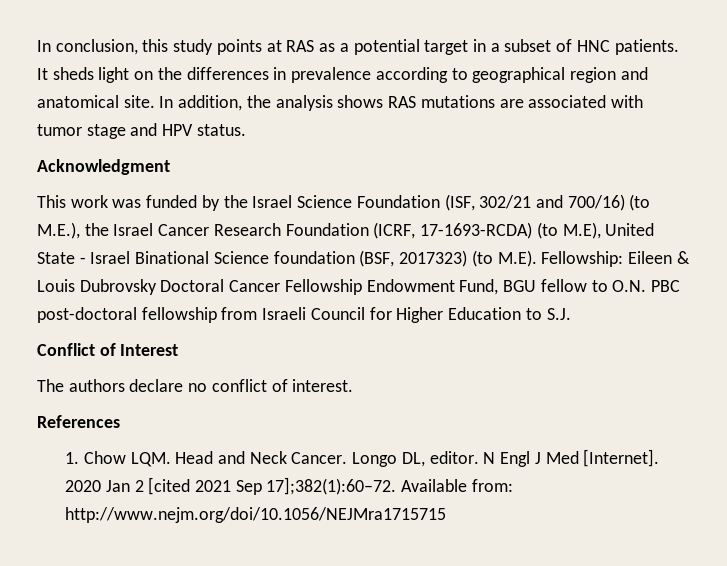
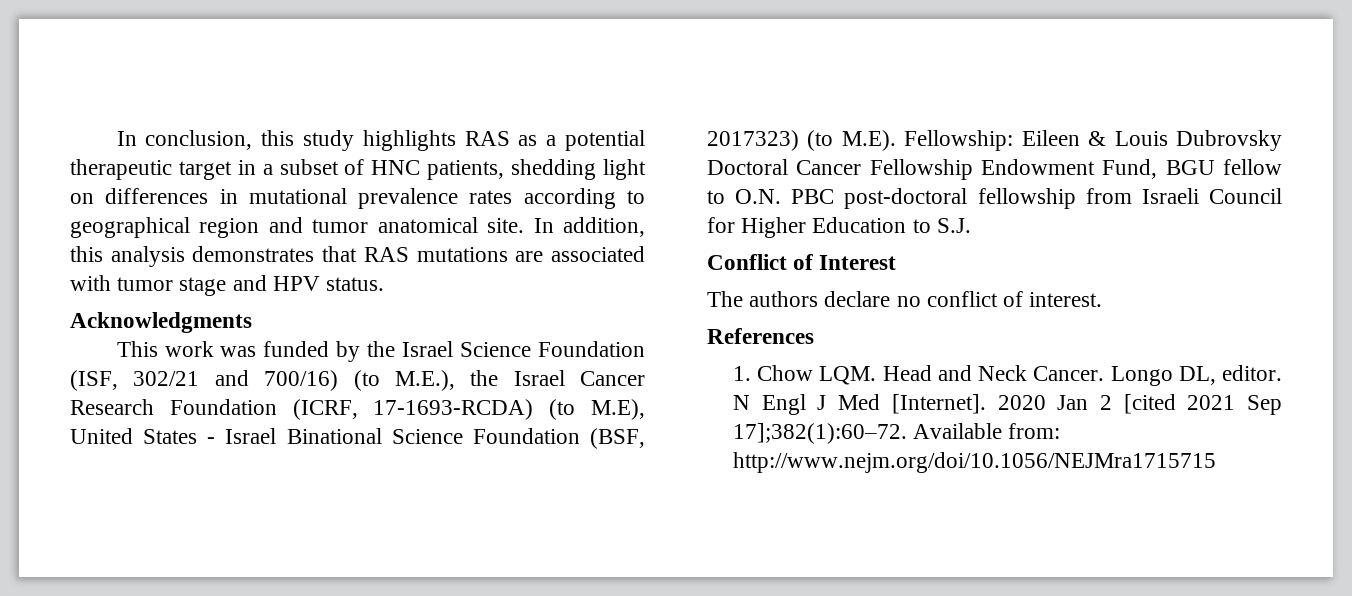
- In conclusion, this study points at RAS as a potential target in a subset of HNC patients. It sheds light on the differences in prevalence according to geographical region and anatomical site.
+ In conclusion, this study highlights RAS as a potential therapeutic target in a subset of HNC patients, shedding light on differences in mutational prevalence rates according to geographical region and tumor anatomical site.
- In addition, the analysis shows RAS mutations are associated with tumor stage and HPV status.
+ In addition, this analysis demonstrates that RAS mutations are associated with tumor stage and HPV status.
- Acknowledgment
+ Acknowledgments
- This work was funded by the Israel Science Foundation (ISF, 302/21 and 700/16) (to M.E.), the Israel Cancer Research Foundation (ICRF, 17-1693-RCDA) (to M.E), United State - Israel Binational Science foundation (BSF, 2017323) (to M.E). Fellowship: Eileen & Louis Dubrovsky Doctoral Cancer Fellowship Endowment Fund, BGU fellow to O.N. PBC post-doctoral fellowship from Israeli Council for Higher Education to S.J.
+ This work was funded by the Israel Science Foundation (ISF, 302/21 and 700/16) (to M.E.), the Israel Cancer Research Foundation (ICRF, 17-1693-RCDA) (to M.E), United States - Israel Binational Science Foundation (BSF, 2017323) (to M.E). Fellowship: Eileen & Louis Dubrovsky Doctoral Cancer Fellowship Endowment Fund, BGU fellow to O.N. PBC post-doctoral fellowship from Israeli Council for Higher Education to S.J.

